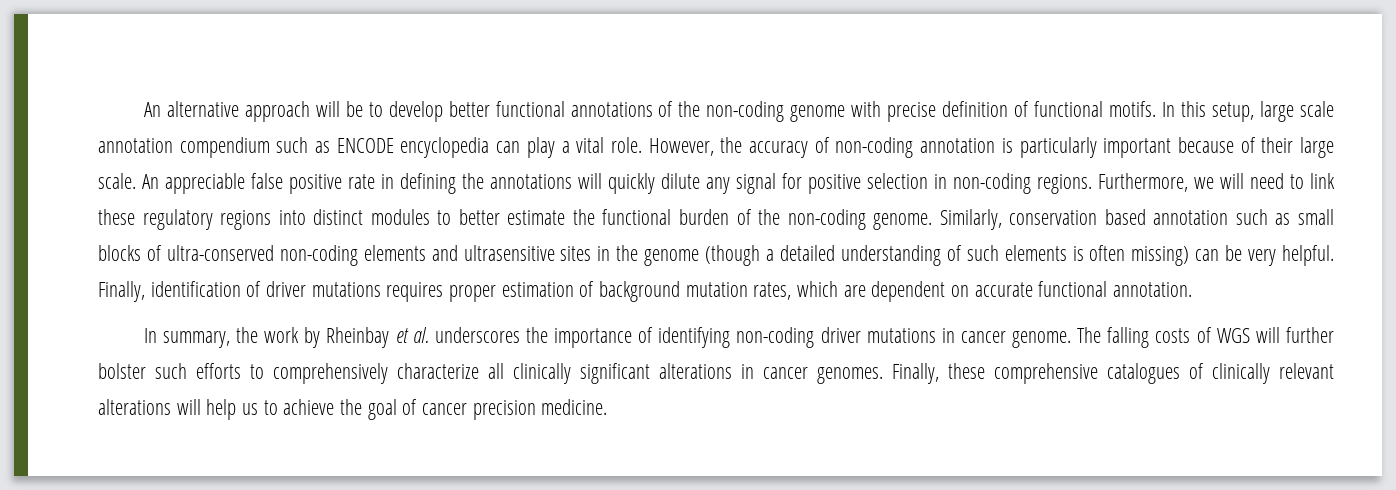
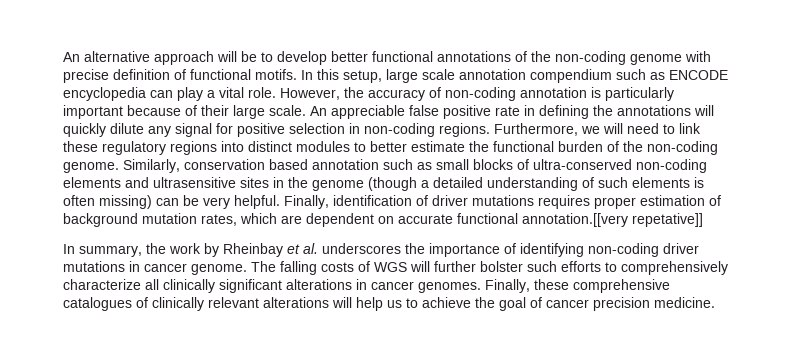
- Finally, identification of driver mutations requires proper estimation of background mutation rates, which are dependent on accurate functional annotation.
+ Finally, identification of driver mutations requires proper estimation of background mutation rates, which are dependent on accurate functional annotation.[[very repetative]]

